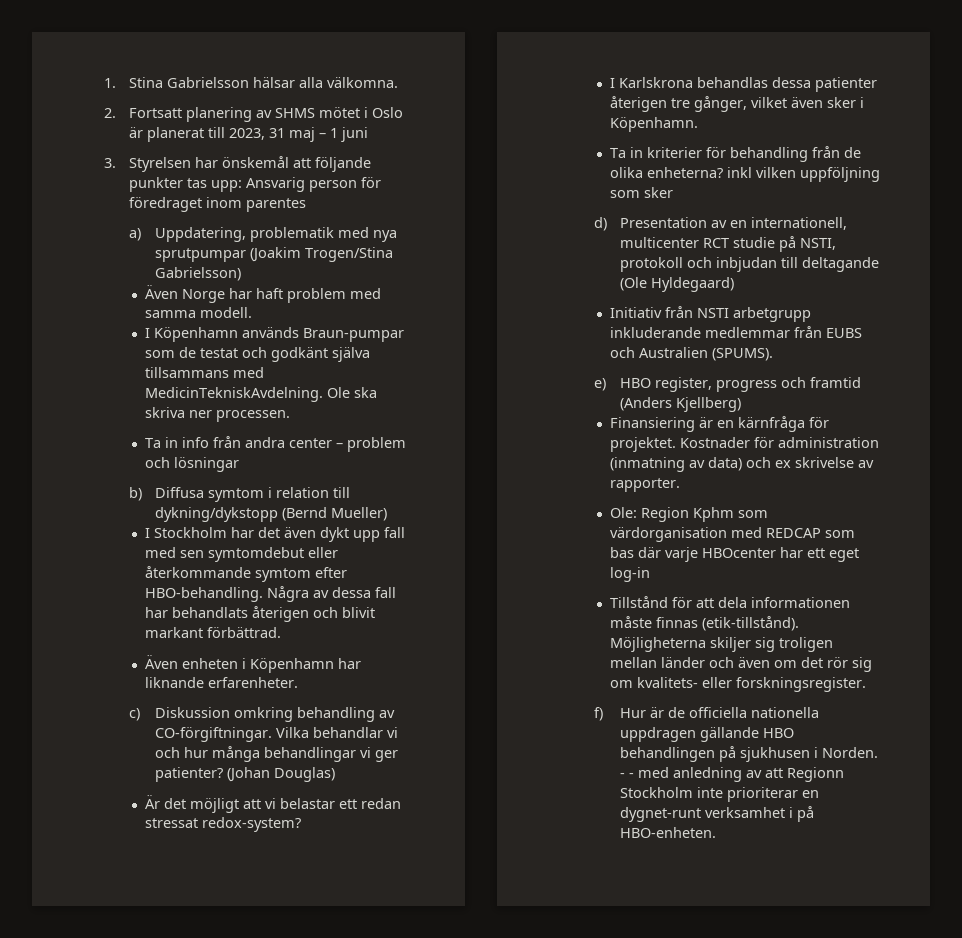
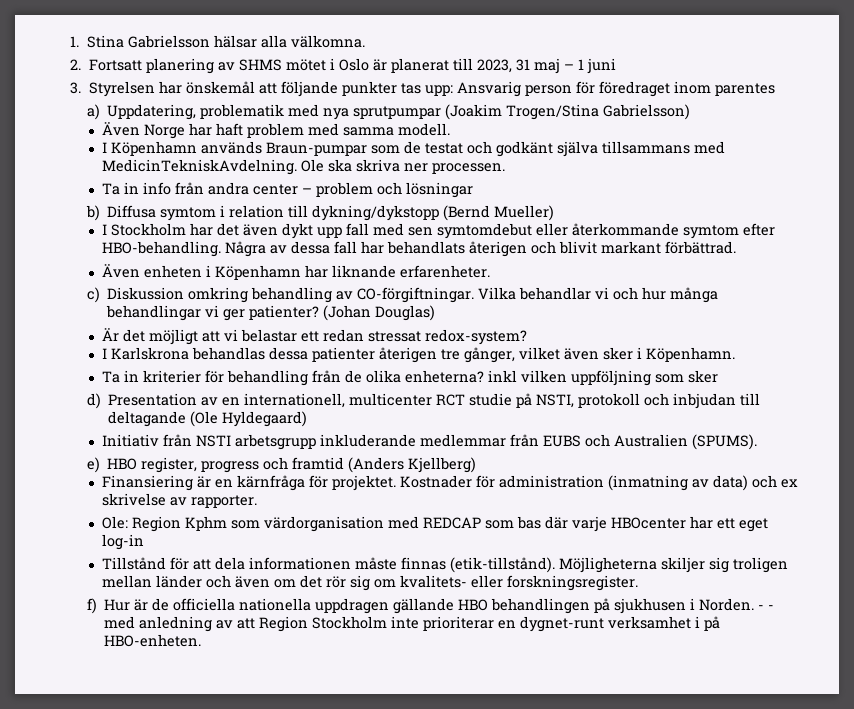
- Initiativ från NSTI arbetgrupp inkluderande medlemmar från EUBS och Australien (SPUMS).
+ Initiativ från NSTI arbetsgrupp inkluderande medlemmar från EUBS och Australien (SPUMS).
- - - med anledning av att Regionn Stockholm inte prioriterar en dygnet-runt verksamhet i på HBO-enheten.
+ - - med anledning av att Region Stockholm inte prioriterar en dygnet-runt verksamhet i på HBO-enheten.

